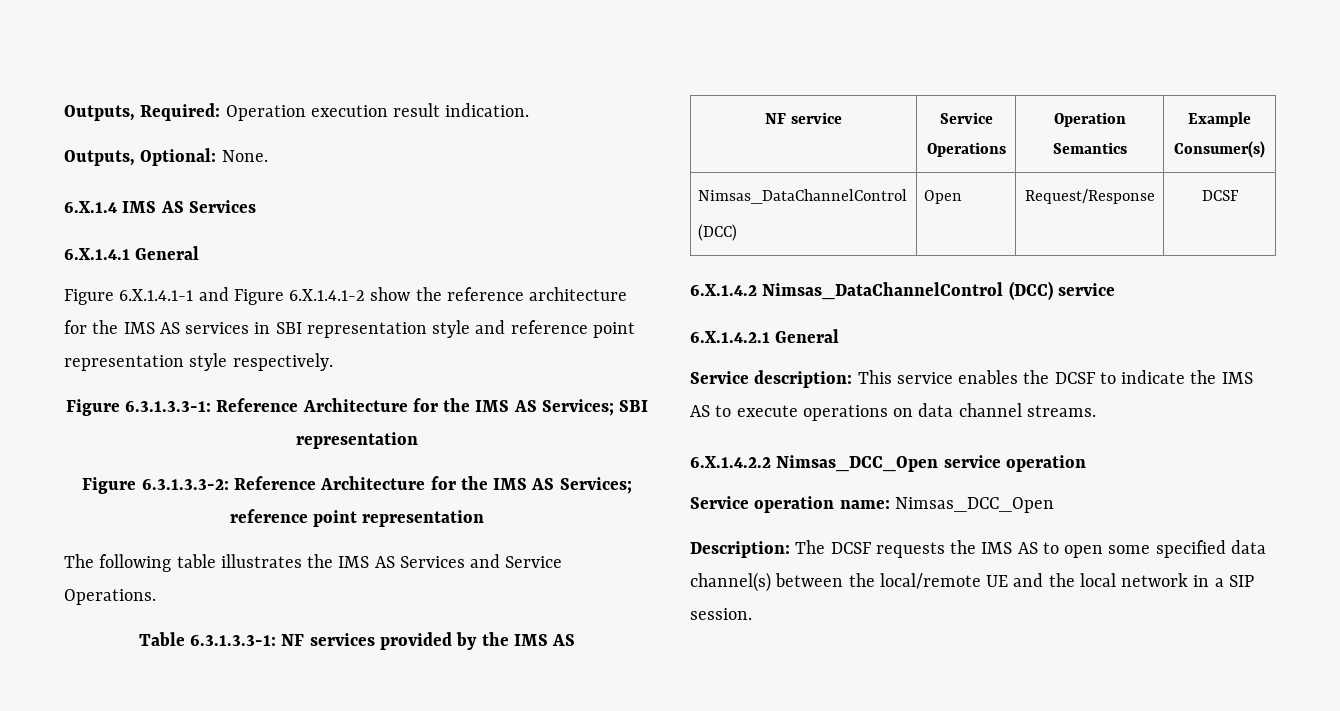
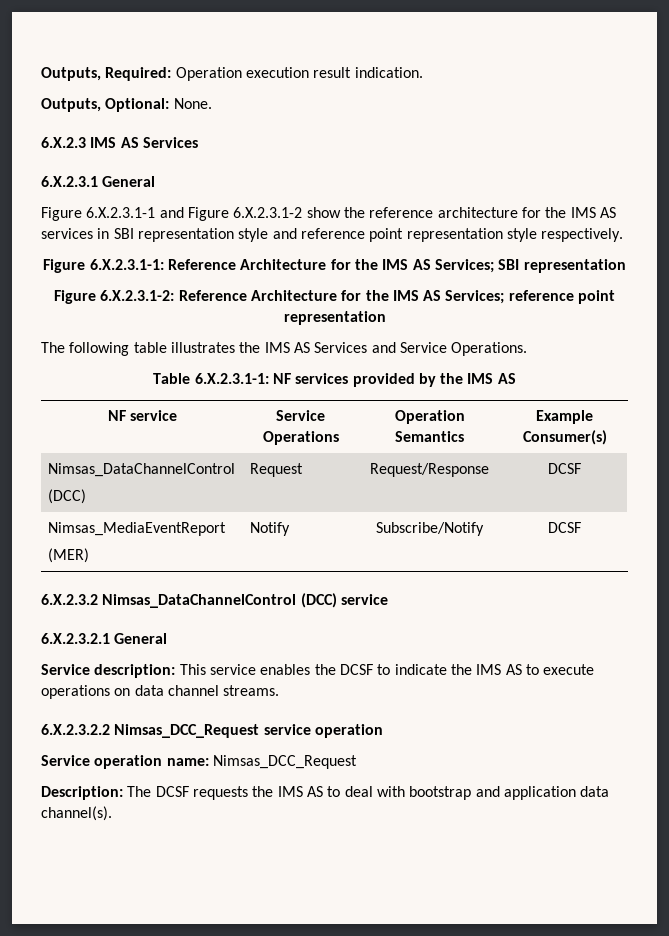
- 6.X.1.4 IMS AS Services
+ 6.X.2.3 IMS AS Services
- 6.X.1.4.1 General
+ 6.X.2.3.1 General
- Figure 6.X.1.4.1-1 and Figure 6.X.1.4.1-2 show the reference architecture for the IMS AS services in SBI representation style and reference point representation style respectively.
+ Figure 6.X.2.3.1-1 and Figure 6.X.2.3.1-2 show the reference architecture for the IMS AS services in SBI representation style and reference point representation style respectively.
- Figure 6.3.1.3.3-1: Reference Architecture for the IMS AS Services; SBI representation
+ Figure 6.X.2.3.1-1: Reference Architecture for the IMS AS Services; SBI representation
- Figure 6.3.1.3.3-2: Reference Architecture for the IMS AS Services; reference point representation
+ Figure 6.X.2.3.1-2: Reference Architecture for the IMS AS Services; reference point representation
- Table 6.3.1.3.3-1: NF services provided by the IMS AS
+ Table 6.X.2.3.1-1: NF services provided by the IMS AS
  NF service | Service Operations | Operation Semantics | Example Consumer(s)
  Nimsas_DataChannelControl
- (DCC) | Open | Request/Response | DCSF
+ (DCC) | Request | Request/Response | DCSF
- 6.X.1.4.2 Nimsas_DataChannelControl (DCC) service
+ Nimsas_MediaEventReport
+ (MER) | Notify | Subscribe/Notify | DCSF
+ 6.X.2.3.2 Nimsas_DataChannelControl (DCC) service
- 6.X.1.4.2.1 General
+ 6.X.2.3.2.1 General
- 6.X.1.4.2.2 Nimsas_DCC_Open service operation
+ 6.X.2.3.2.2 Nimsas_DCC_Request service operation
- Service operation name: Nimsas_DCC_Open
+ Service operation name: Nimsas_DCC_Request
- Description: The DCSF requests the IMS AS to open some specified data channel(s) between the local/remote UE and the local network in a SIP session.
+ Description: The DCSF requests the IMS AS to deal with bootstrap and application data channel(s).

